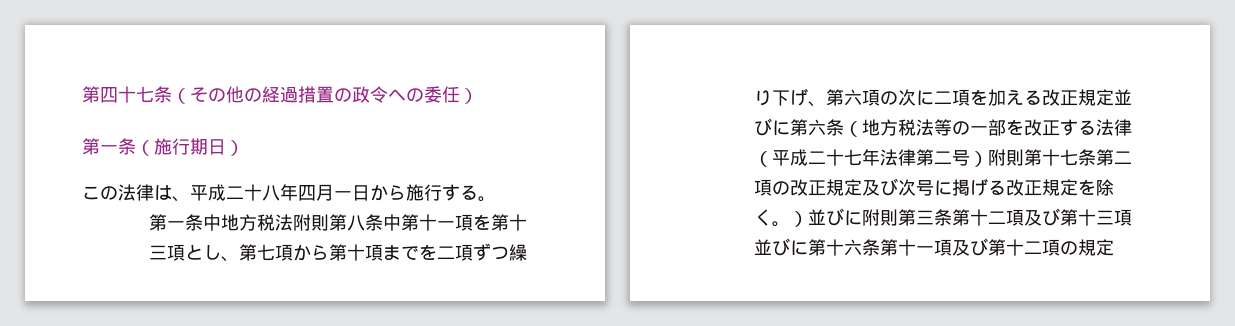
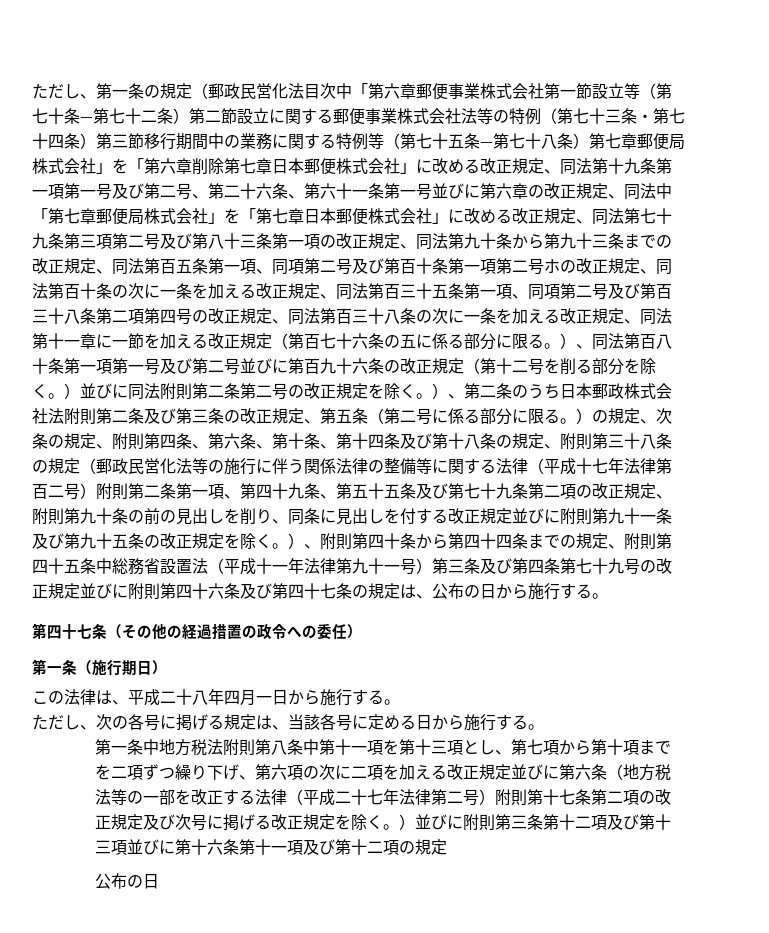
+ ただし、第一条の規定（郵政民営化法目次中「第六章郵便事業株式会社第一節設立等（第七十条―第七十二条）第二節設立に関する郵便事業株式会社法等の特例（第七十三条・第七十四条）第三節移行期間中の業務に関する特例等（第七十五条―第七十八条）第七章郵便局株式会社」を「第六章削除第七章日本郵便株式会社」に改める改正規定、同法第十九条第一項第一号及び第二号、第二十六条、第六十一条第一号並びに第六章の改正規定、同法中「第七章郵便局株式会社」を「第七章日本郵便株式会社」に改める改正規定、同法第七十九条第三項第二号及び第八十三条第一項の改正規定、同法第九十条から第九十三条までの改正規定、同法第百五条第一項、同項第二号及び第百十条第一項第二号ホの改正規定、同法第百十条の次に一条を加える改正規定、同法第百三十五条第一項、同項第二号及び第百三十八条第二項第四号の改正規定、同法第百三十八条の次に一条を加える改正規定、同法第十一章に一節を加える改正規定（第百七十六条の五に係る部分に限る。）、同法第百八十条第一項第一号及び第二号並びに第百九十六条の改正規定（第十二号を削る部分を除く。）並びに同法附則第二条第二号の改正規定を除く。）、第二条のうち日本郵政株式会社法附則第二条及び第三条の改正規定、第五条（第二号に係る部分に限る。）の規定、次条の規定、附則第四条、第六条、第十条、第十四条及び第十八条の規定、附則第三十八条の規定（郵政民営化法等の施行に伴う関係法律の整備等に関する法律（平成十七年法律第百二号）附則第二条第一項、第四十九条、第五十五条及び第七十九条第二項の改正規定、附則第九十条の前の見出しを削り、同条に見出しを付する改正規定並びに附則第九十一条及び第九十五条の改正規定を除く。）、附則第四十条から第四十四条までの規定、附則第四十五条中総務省設置法（平成十一年法律第九十一号）第三条及び第四条第七十九号の改正規定並びに附則第四十六条及び第四十七条の規定は、公布の日から施行する。
+ ただし、次の各号に掲げる規定は、当該各号に定める日から施行する。
  第一条中地方税法附則第八条中第十一項を第十三項とし、第七項から第十項までを二項ずつ繰り下げ、第六項の次に二項を加える改正規定並びに第六条（地方税法等の一部を改正する法律（平成二十七年法律第二号）附則第十七条第二項の改正規定及び次号に掲げる改正規定を除く。）並びに附則第三条第十二項及び第十三項並びに第十六条第十一項及び第十二項の規定
+ 公布の日

